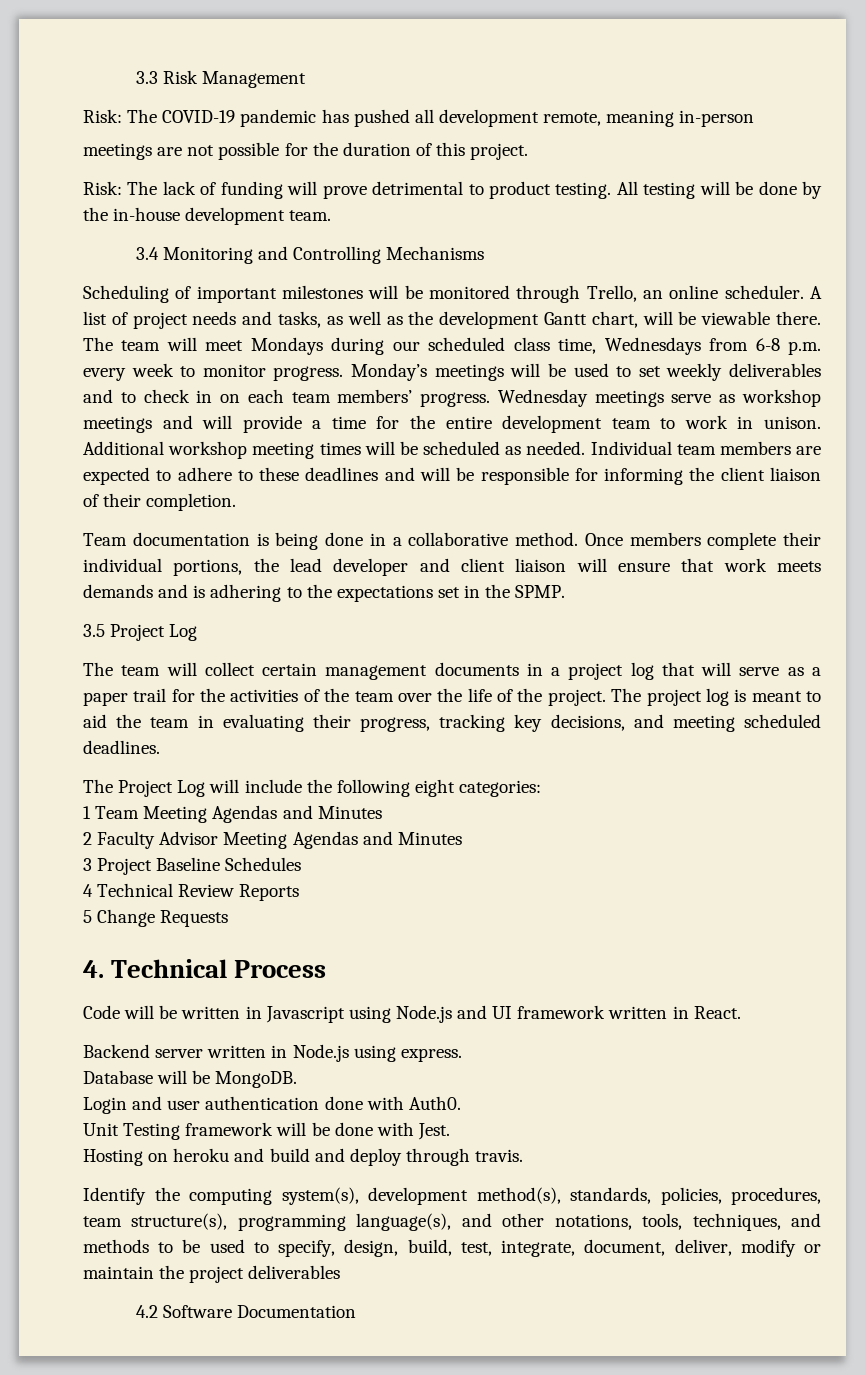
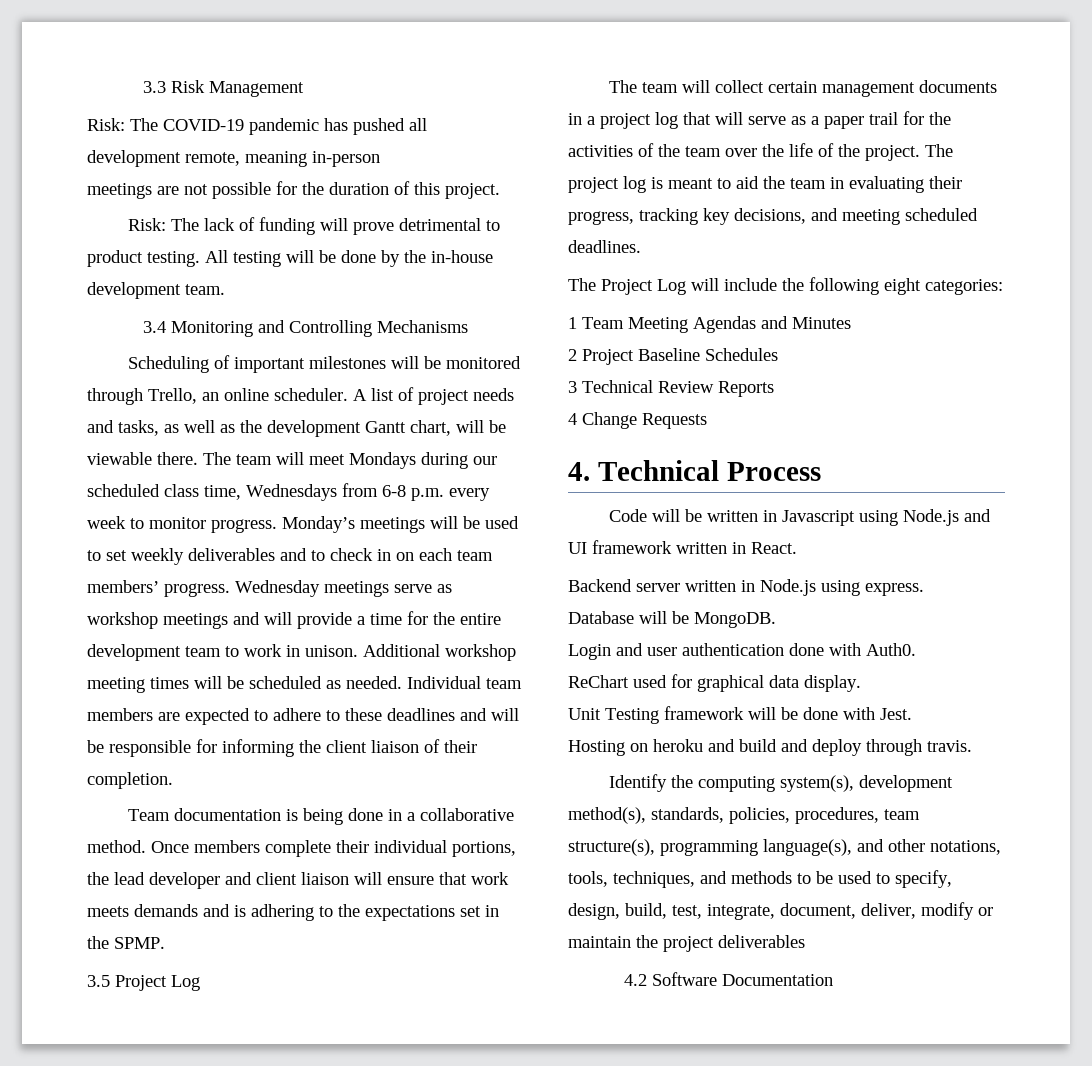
- 2 Faculty Advisor Meeting Agendas and Minutes
- 3 Project Baseline Schedules
+ 2 Project Baseline Schedules
- 4 Technical Review Reports
+ 3 Technical Review Reports
- 5 Change Requests
+ 4 Change Requests
+ ReChart used for graphical data display.

